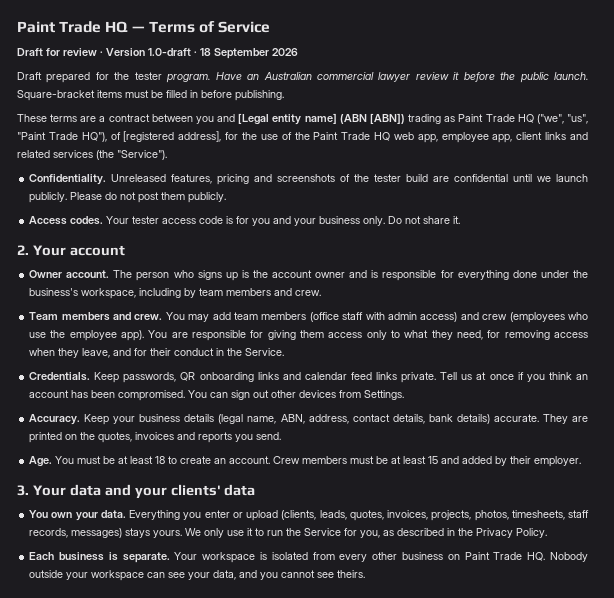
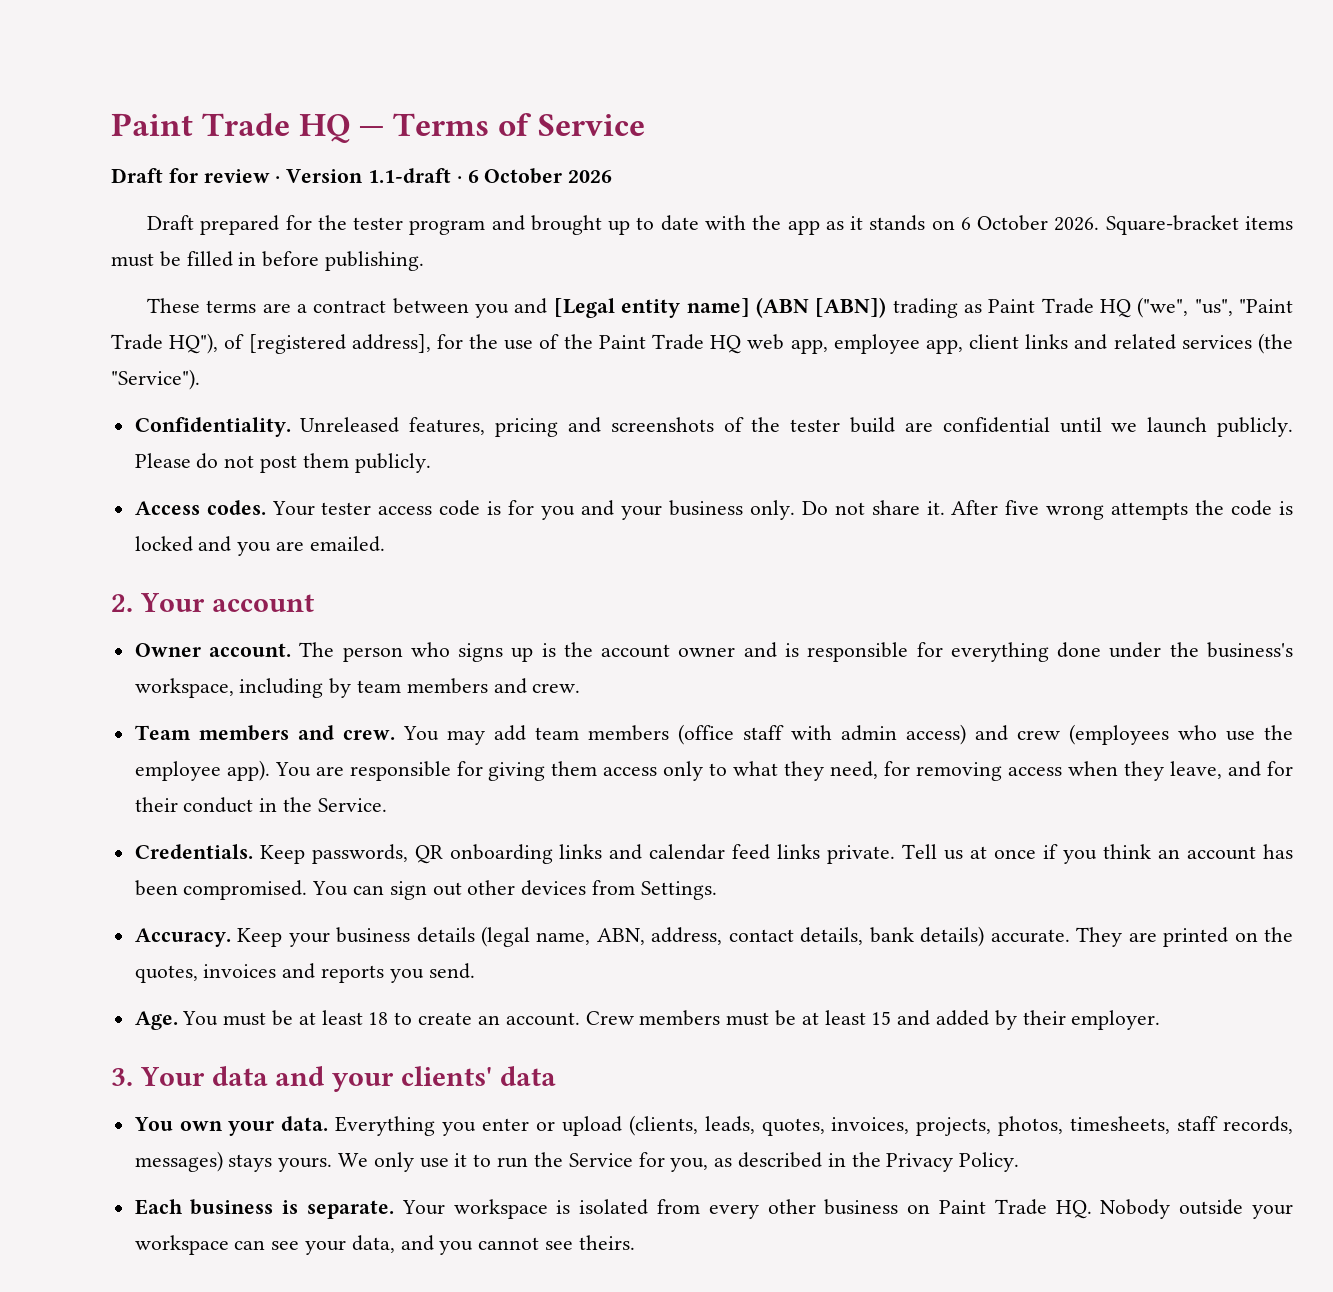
- Draft for review · Version 1.0-draft · 18 September 2026
+ Draft for review · Version 1.1-draft · 6 October 2026
- Draft prepared for the tester program. Have an Australian commercial lawyer review it before the public launch.
+ Draft prepared for the tester program and brought up to date with the app as it stands on 6 October 2026.
+ After five wrong attempts the code is locked and you are emailed.

